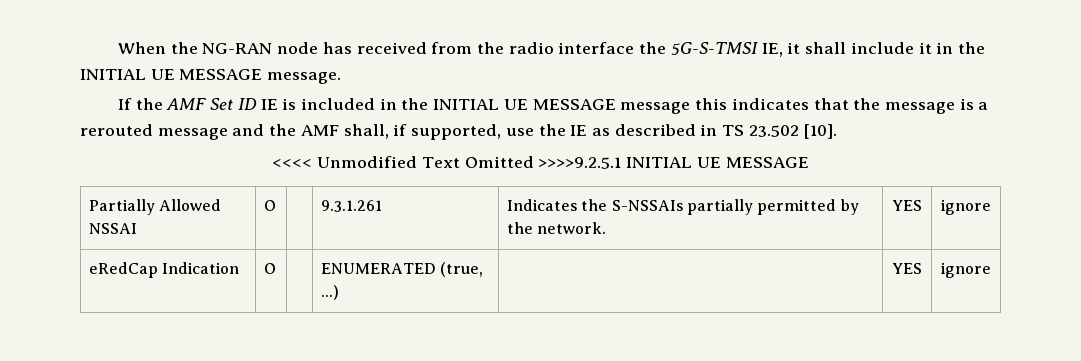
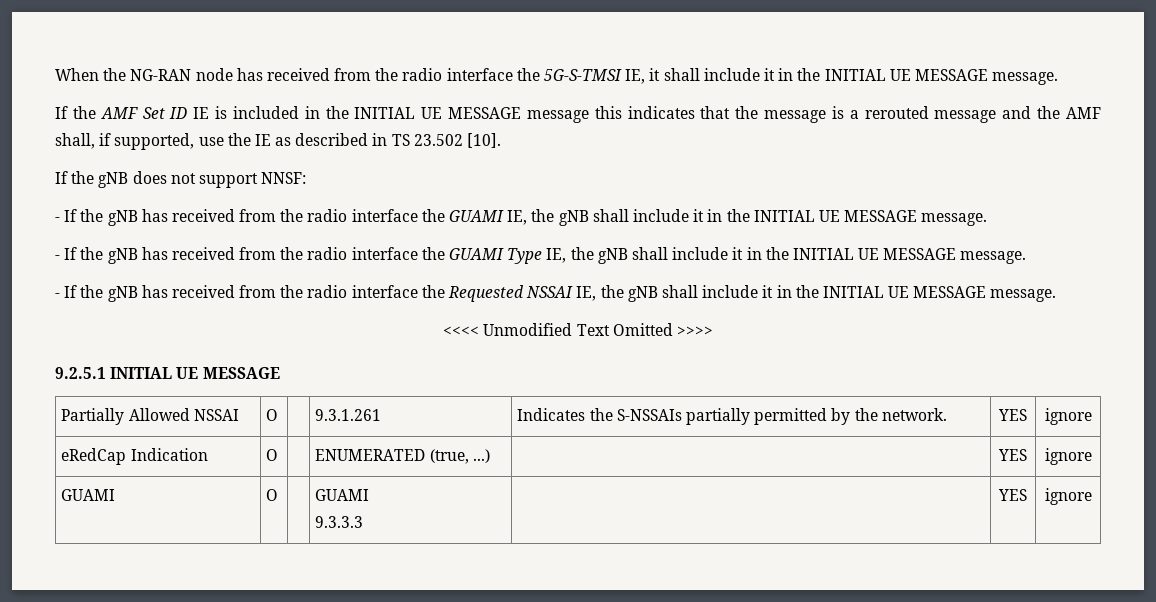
+ If the gNB does not support NNSF:
+ - If the gNB has received from the radio interface the GUAMI IE, the gNB shall include it in the INITIAL UE MESSAGE message.
+ - If the gNB has received from the radio interface the GUAMI Type IE, the gNB shall include it in the INITIAL UE MESSAGE message.
+ - If the gNB has received from the radio interface the Requested NSSAI IE, the gNB shall include it in the INITIAL UE MESSAGE message.
- <<<< Unmodified Text Omitted >>>>9.2.5.1 INITIAL UE MESSAGE
+ <<<< Unmodified Text Omitted >>>>
+ 9.2.5.1 INITIAL UE MESSAGE
+ GUAMI | O | | GUAMI
+ 9.3.3.3 | | YES | ignore

